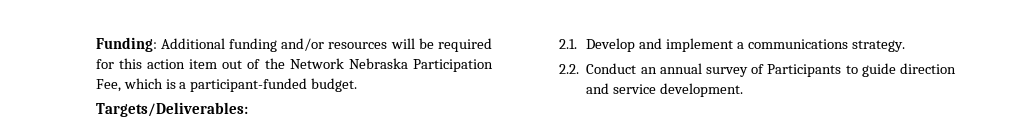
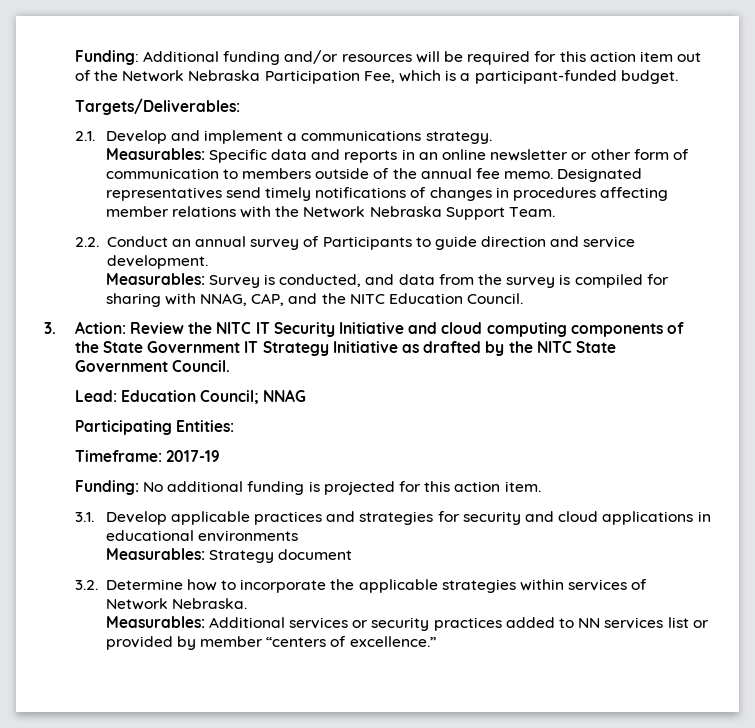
+ Measurables: Specific data and reports in an online newsletter or other form of communication to members outside of the annual fee memo. Designated representatives send timely notifications of changes in procedures affecting member relations with the Network Nebraska Support Team.
+ Measurables: Survey is conducted, and data from the survey is compiled for sharing with NNAG, CAP, and the NITC Education Council.
+ 3. Action: Review the NITC IT Security Initiative and cloud computing components of the State Government IT Strategy Initiative as drafted by the NITC State Government Council.
+ Lead: Education Council; NNAG
+ Participating Entities:
+ Timeframe: 2017-19
+ Funding: No additional funding is projected for this action item.
+ 3.1. Develop applicable practices and strategies for security and cloud applications in educational environments
+ Measurables: Strategy document
+ 3.2. Determine how to incorporate the applicable strategies within services of Network Nebraska.
+ Measurables: Additional services or security practices added to NN services list or provided by member “centers of excellence.”

